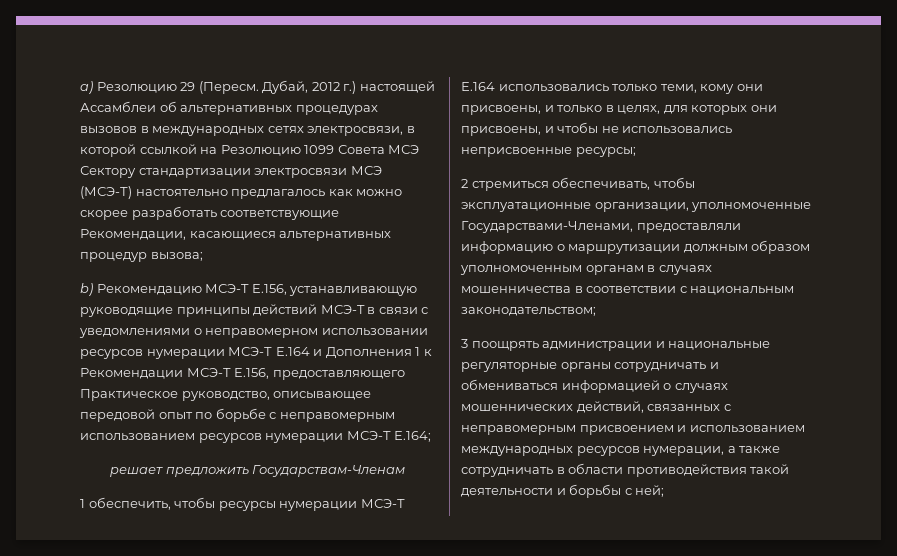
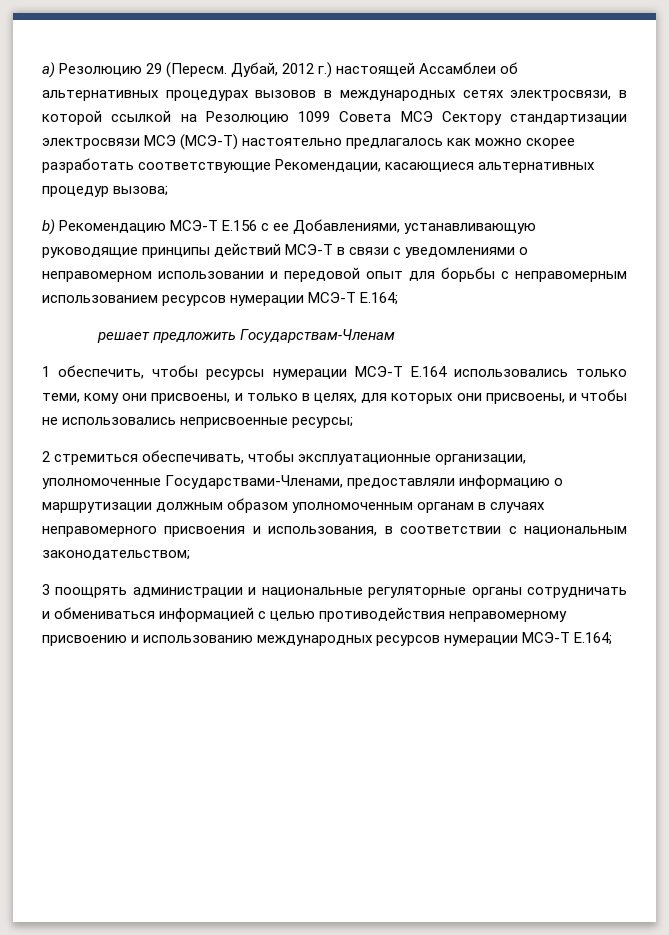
- b) Рекомендацию МСЭ-T E.156, устанавливающую руководящие принципы действий МСЭ-T в связи с уведомлениями о неправомерном использовании ресурсов нумерации МСЭ-Т E.164 и Дополнения 1 к Рекомендации МСЭ-Т E.156, предоставляющего Практическое руководство, описывающее передовой опыт по борьбе с неправомерным использованием ресурсов нумерации МСЭ-Т Е.164;
+ b) Рекомендацию МСЭ-T E.156 с ее Добавлениями, устанавливающую руководящие принципы действий МСЭ-T в связи с уведомлениями о неправомерном использовании и передовой опыт для борьбы с неправомерным использованием ресурсов нумерации МСЭ-Т Е.164;
- 2 стремиться обеспечивать, чтобы эксплуатационные организации, уполномоченные Государствами-Членами, предоставляли информацию о маршрутизации должным образом уполномоченным органам в случаях мошенничества в соответствии с национальным законодательством;
+ 2 стремиться обеспечивать, чтобы эксплуатационные организации, уполномоченные Государствами-Членами, предоставляли информацию о маршрутизации должным образом уполномоченным органам в случаях неправомерного присвоения и использования, в соответствии с национальным законодательством;
- 3 поощрять администрации и национальные регуляторные органы сотрудничать и обмениваться информацией о случаях мошеннических действий, связанных с неправомерным присвоением и использованием международных ресурсов нумерации, а также сотрудничать в области противодействия такой деятельности и борьбы с ней;
+ 3 поощрять администрации и национальные регуляторные органы сотрудничать и обмениваться информацией с целью противодействия неправомерному присвоению и использованию международных ресурсов нумерации МСЭ-Т E.164;

